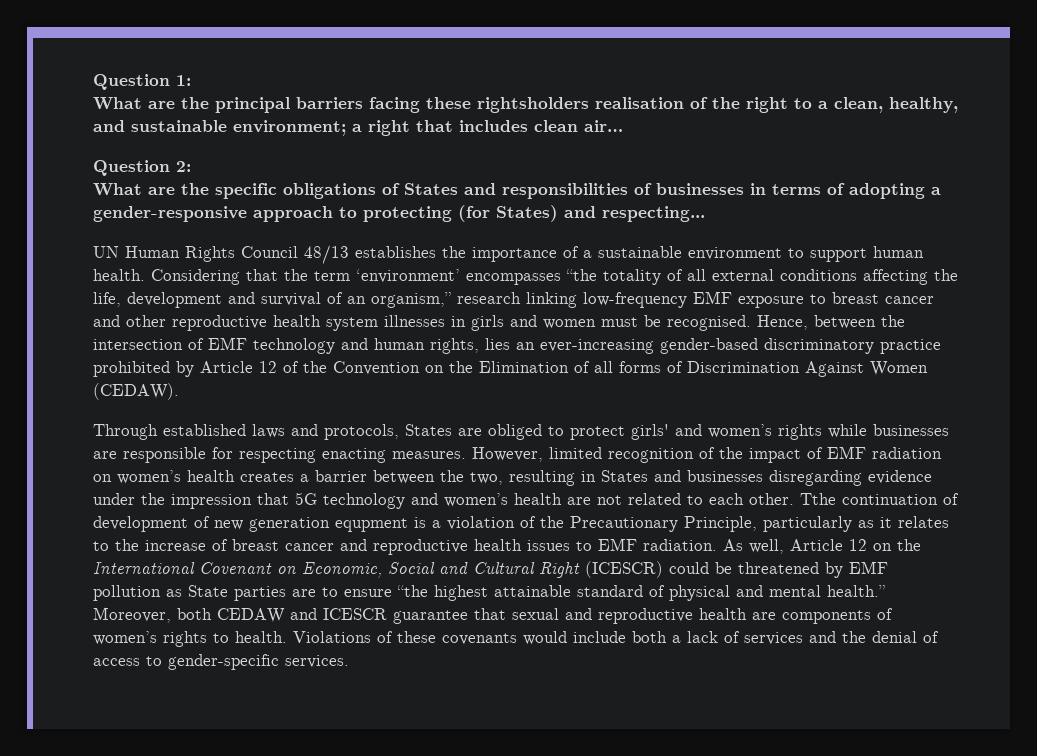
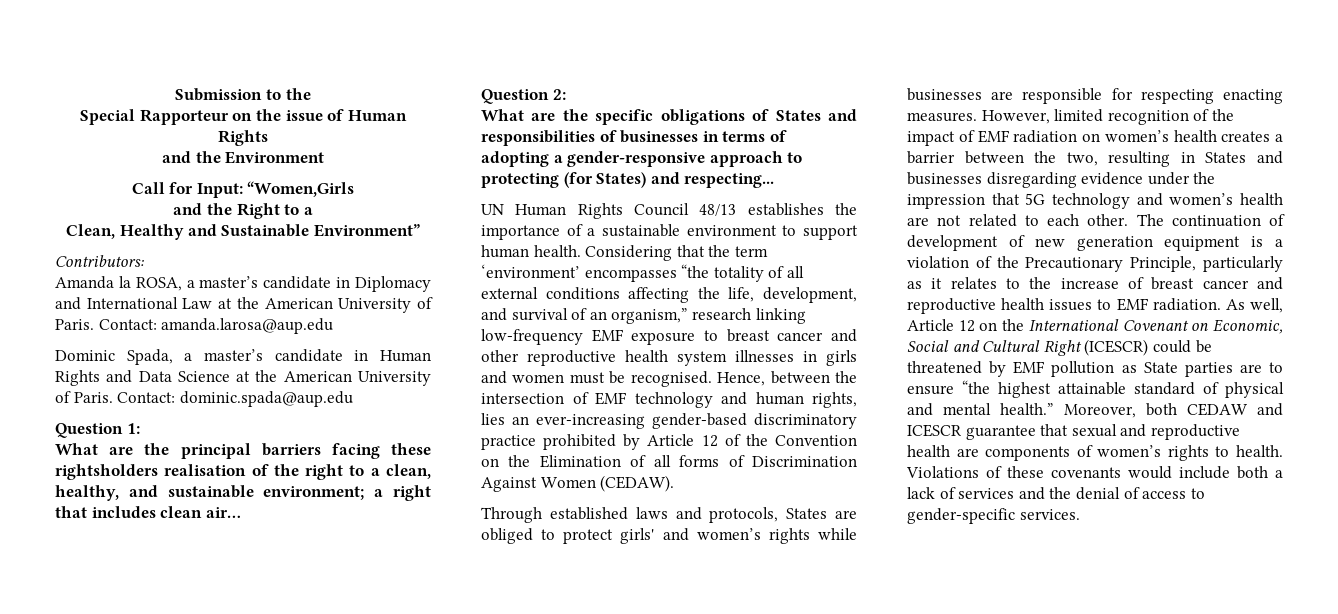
+ Submission to the
+ Special Rapporteur on the issue of Human Rights
+ and the Environment
+ Call for Input: “Women,Girls
+ and the Right to a
+ Clean, Healthy and Sustainable Environment”
+ Contributors:
+ Amanda la ROSA, a master’s candidate in Diplomacy and International Law at the American University of Paris. Contact: amanda.larosa@aup.edu
+ Dominic Spada, a master’s candidate in Human Rights and Data Science at the American University of Paris. Contact: dominic.spada@aup.edu
- Considering that the term ‘environment’ encompasses “the totality of all external conditions affecting the life, development and survival of an organism,” research linking low-frequency EMF exposure to breast cancer and other reproductive health system illnesses in girls and women must be recognised.
+ Considering that the term ‘environment’ encompasses “the totality of all external conditions affecting the life, development, and survival of an organism,” research linking low-frequency EMF exposure to breast cancer and other reproductive health system illnesses in girls and women must be recognised.
- Tthe continuation of development of new generation equpment is a violation of the Precautionary Principle, particularly as it relates to the increase of breast cancer and reproductive health issues to EMF radiation.
+ The continuation of development of new generation equipment is a violation of the Precautionary Principle, particularly as it relates to the increase of breast cancer and reproductive health issues to EMF radiation.

